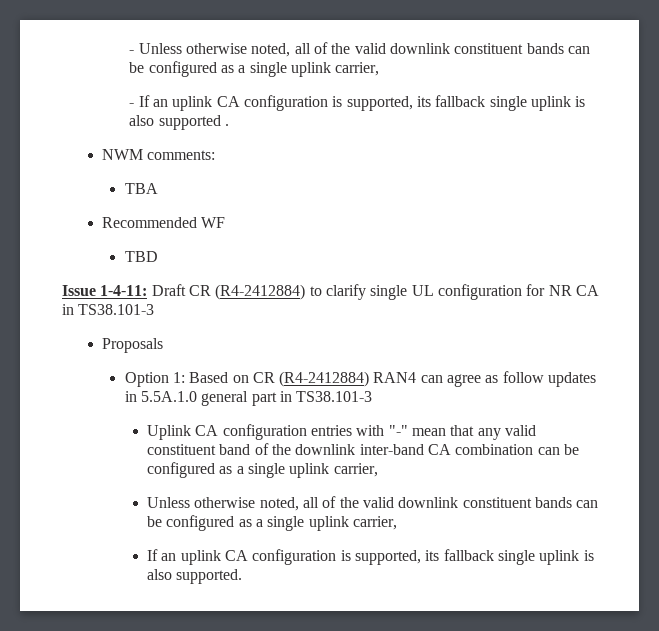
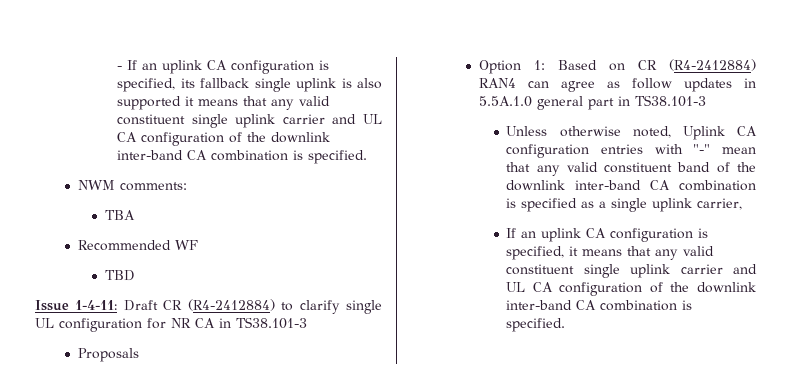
- - Unless otherwise noted, all of the valid downlink constituent bands can be configured as a single uplink carrier,
- - If an uplink CA configuration is supported, its fallback single uplink is also supported .
+ - If an uplink CA configuration is specified, its fallback single uplink is also supported it means that any valid constituent single uplink carrier and UL CA configuration of the downlink inter-band CA combination is specified.
- Uplink CA configuration entries with "-" mean that any valid constituent band of the downlink inter-band CA combination can be configured as a single uplink carrier,
- Unless otherwise noted, all of the valid downlink constituent bands can be configured as a single uplink carrier,
+ Unless otherwise noted, Uplink CA configuration entries with "-" mean that any valid constituent band of the downlink inter-band CA combination is specified as a single uplink carrier,
- If an uplink CA configuration is supported, its fallback single uplink is also supported.
+ If an uplink CA configuration is specified, it means that any valid constituent single uplink carrier and UL CA configuration of the downlink inter-band CA combination is specified.

